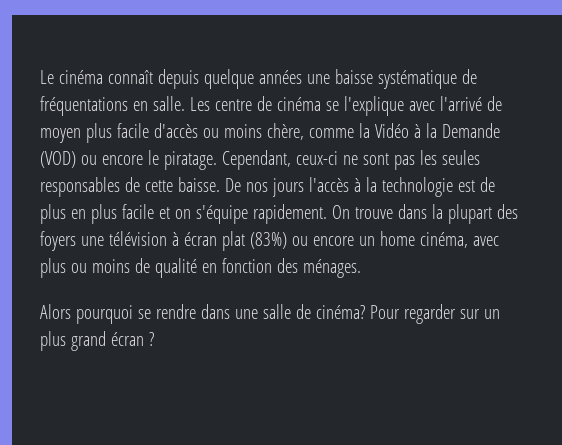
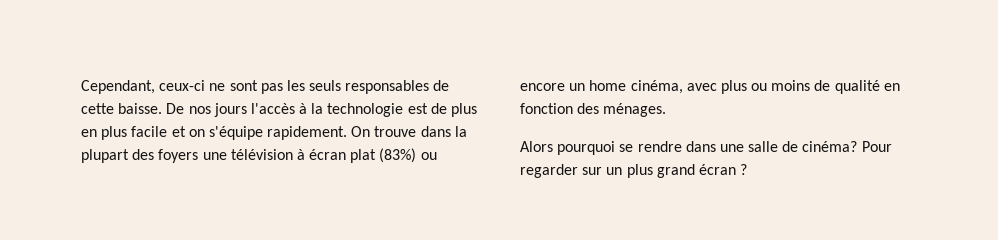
- Le cinéma connaît depuis quelque années une baisse systématique de fréquentations en salle. Les centre de cinéma se l'explique avec l'arrivé de moyen plus facile d'accès ou moins chère, comme la Vidéo à la Demande (VOD) ou encore le piratage. Cependant, ceux-ci ne sont pas les seules responsables de cette baisse.
+ Cependant, ceux-ci ne sont pas les seuls responsables de cette baisse.

